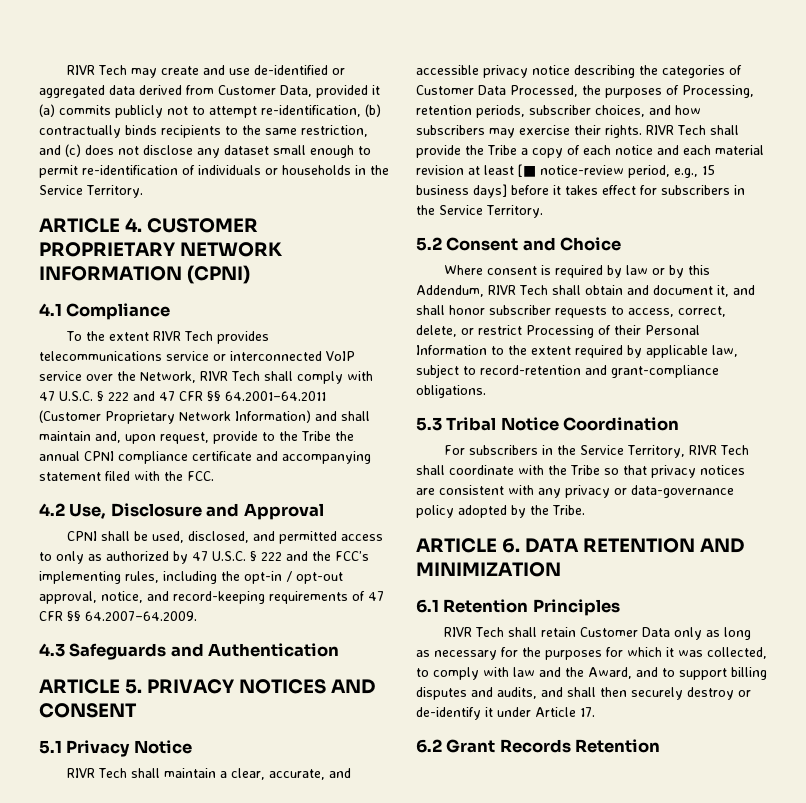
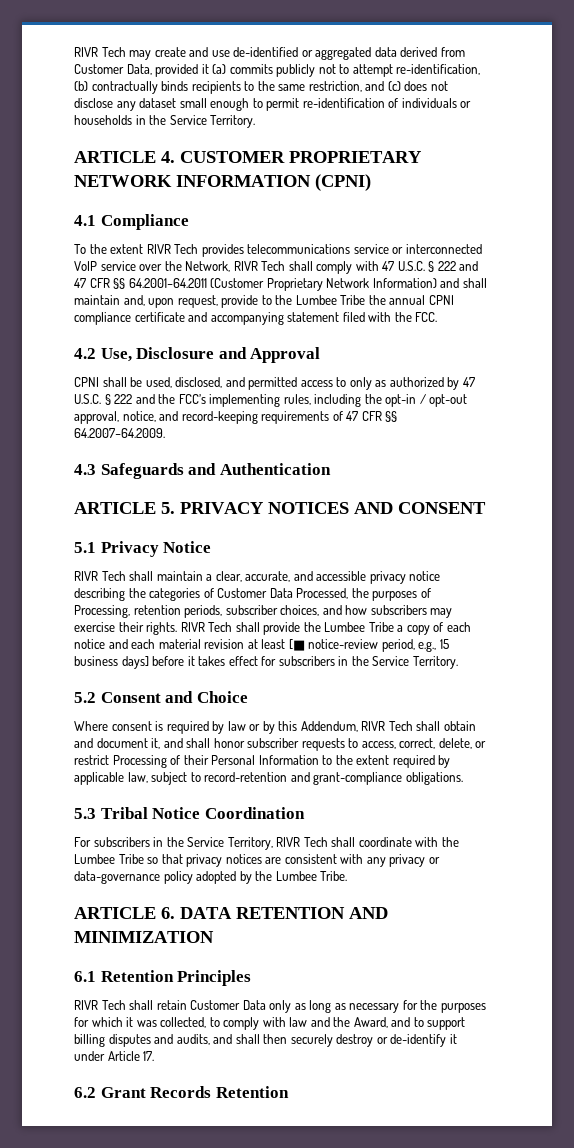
- To the extent RIVR Tech provides telecommunications service or interconnected VoIP service over the Network, RIVR Tech shall comply with 47 U.S.C. § 222 and 47 CFR §§ 64.2001–64.2011 (Customer Proprietary Network Information) and shall maintain and, upon request, provide to the Tribe the annual CPNI compliance certificate and accompanying statement filed with the FCC.
+ To the extent RIVR Tech provides telecommunications service or interconnected VoIP service over the Network, RIVR Tech shall comply with 47 U.S.C. § 222 and 47 CFR §§ 64.2001–64.2011 (Customer Proprietary Network Information) and shall maintain and, upon request, provide to the Lumbee Tribe the annual CPNI compliance certificate and accompanying statement filed with the FCC.
- RIVR Tech shall provide the Tribe a copy of each notice and each material revision at least [■ notice-review period, e.g., 15 business days] before it takes effect for subscribers in the Service Territory.
+ RIVR Tech shall provide the Lumbee Tribe a copy of each notice and each material revision at least [■ notice-review period, e.g., 15 business days] before it takes effect for subscribers in the Service Territory.
- For subscribers in the Service Territory, RIVR Tech shall coordinate with the Tribe so that privacy notices are consistent with any privacy or data-governance policy adopted by the Tribe.
+ For subscribers in the Service Territory, RIVR Tech shall coordinate with the Lumbee Tribe so that privacy notices are consistent with any privacy or data-governance policy adopted by the Lumbee Tribe.

